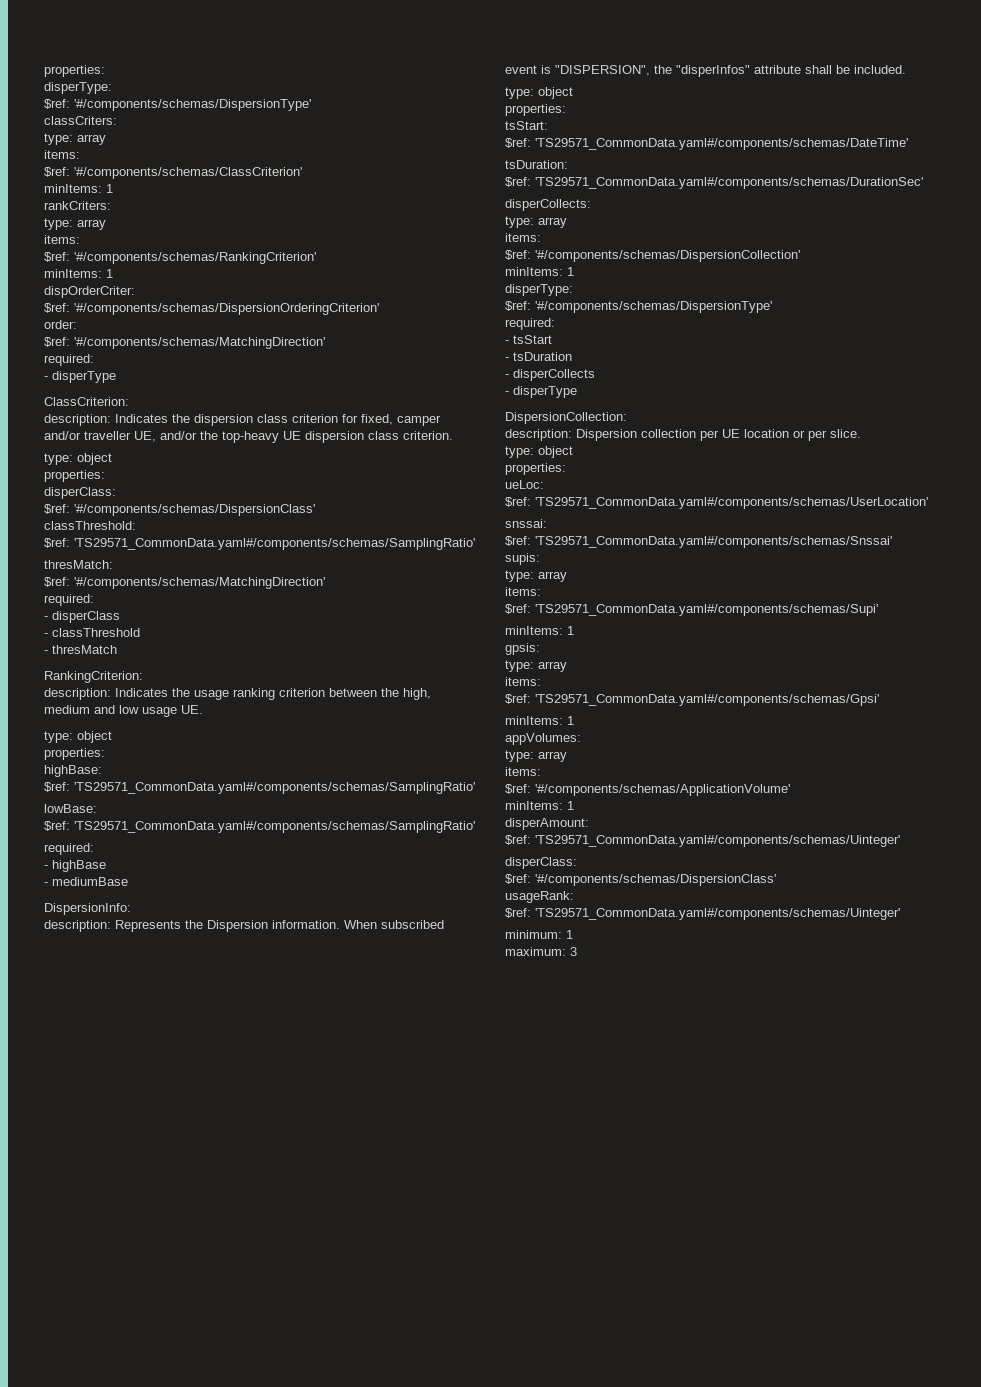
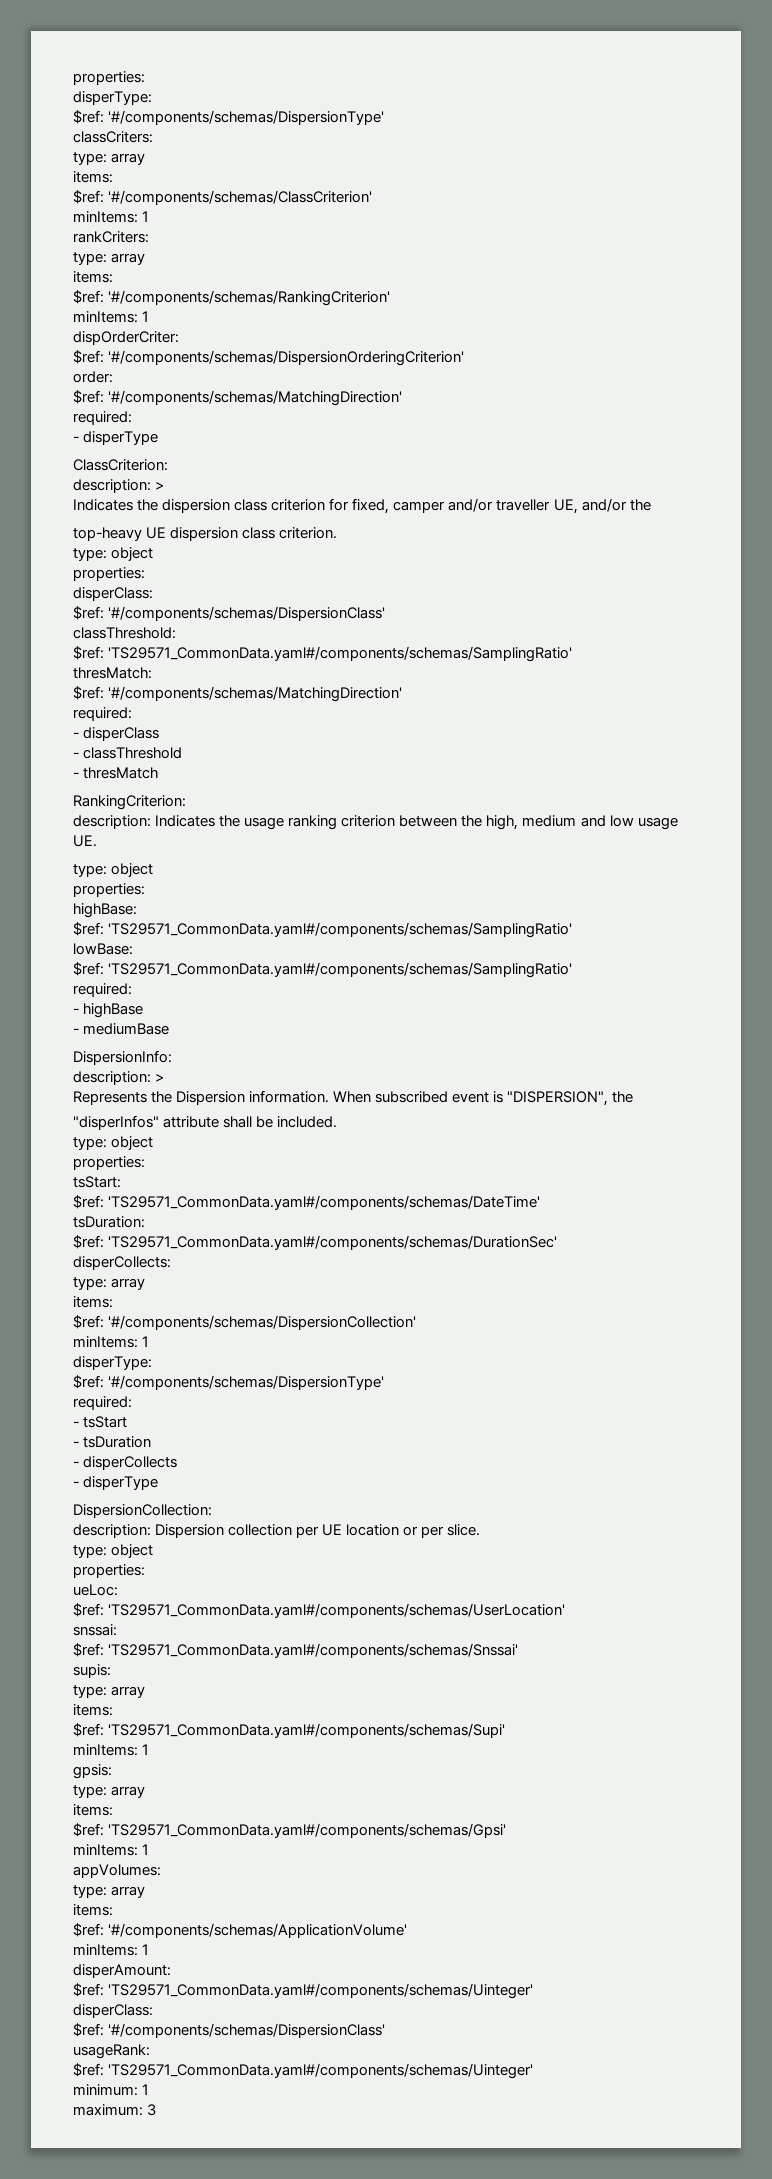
  ClassCriterion:
- description: Indicates the dispersion class criterion for fixed, camper and/or traveller UE, and/or the top-heavy UE dispersion class criterion.
+ description: >
+ Indicates the dispersion class criterion for fixed, camper and/or traveller UE, and/or the
+ top-heavy UE dispersion class criterion.
  DispersionInfo:
- description: Represents the Dispersion information.
+ description: >
+ Represents the Dispersion information.
- When subscribed event is "DISPERSION", the "disperInfos" attribute shall be included.
+ When subscribed event is "DISPERSION", the
+ "disperInfos" attribute shall be included.

